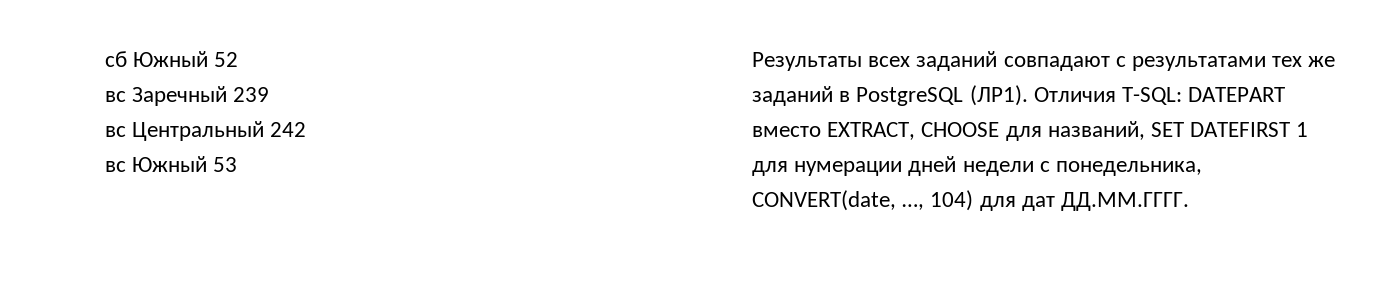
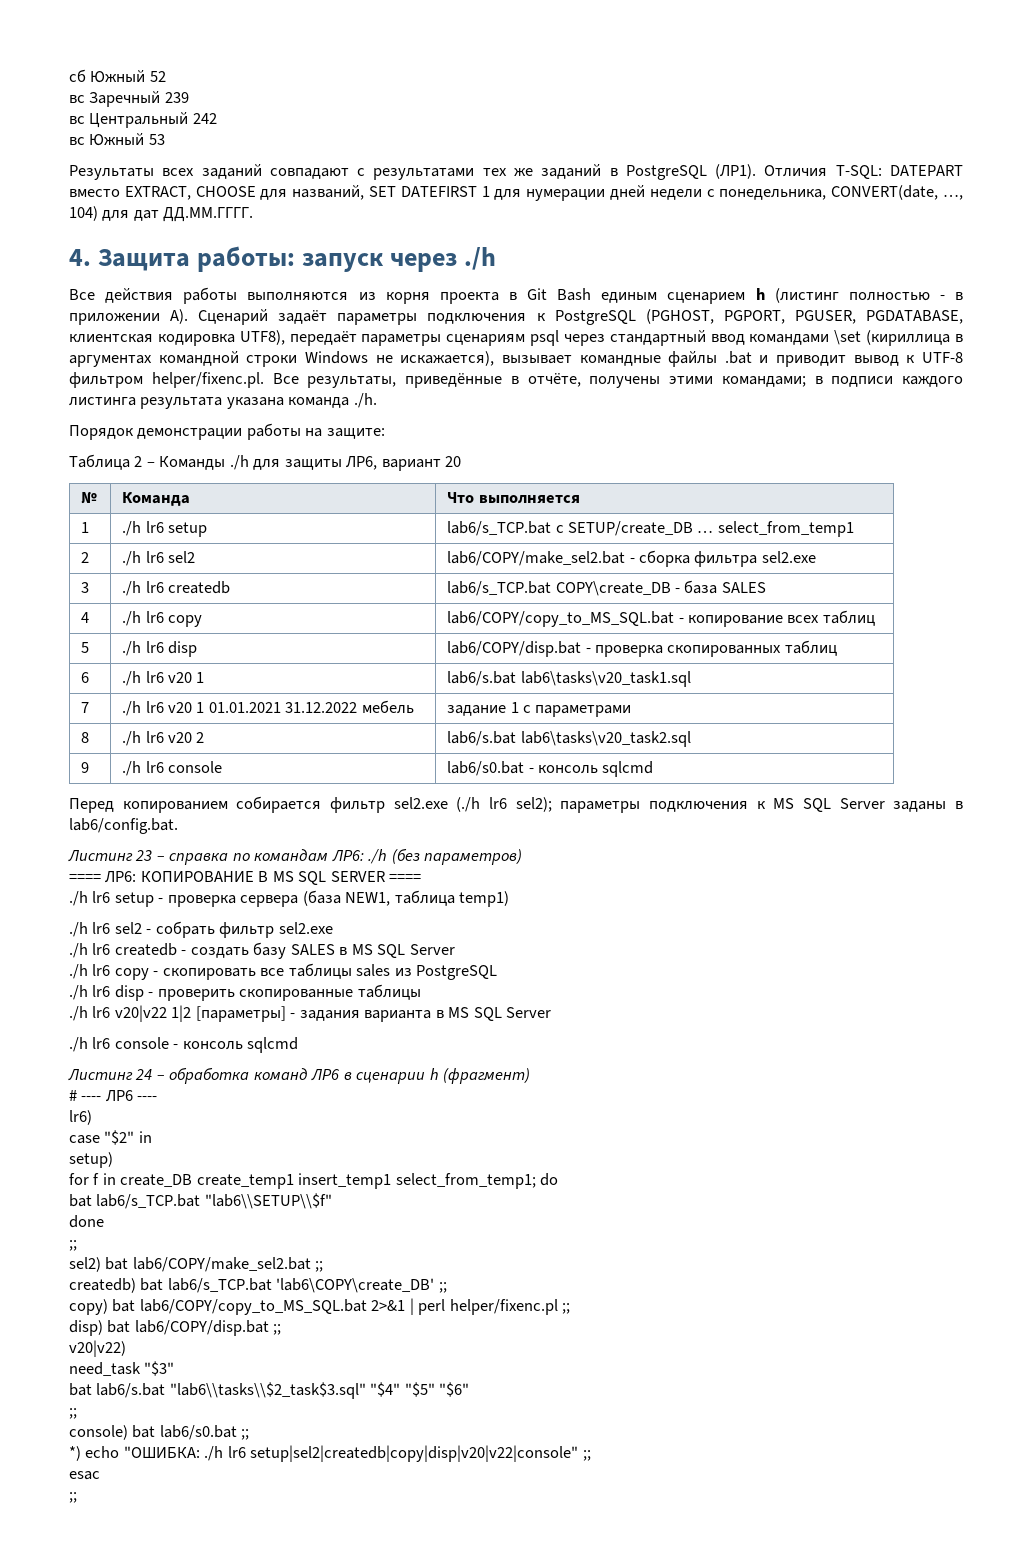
+ 4. Защита работы: запуск через ./h
+ Все действия работы выполняются из корня проекта в Git Bash единым сценарием h (листинг полностью - в приложении А). Сценарий задаёт параметры подключения к PostgreSQL (PGHOST, PGPORT, PGUSER, PGDATABASE, клиентская кодировка UTF8), передаёт параметры сценариям psql через стандартный ввод командами \set (кириллица в аргументах командной строки Windows не искажается), вызывает командные файлы .bat и приводит вывод к UTF-8 фильтром helper/fixenc.pl. Все результаты, приведённые в отчёте, получены этими командами; в подписи каждого листинга результата указана команда ./h.
+ Порядок демонстрации работы на защите:
+ Таблица 2 – Команды ./h для защиты ЛР6, вариант 20
+ № | Команда | Что выполняется
+ 1 | ./h lr6 setup | lab6/s_TCP.bat с SETUP/create_DB … select_from_temp1
+ 2 | ./h lr6 sel2 | lab6/COPY/make_sel2.bat - сборка фильтра sel2.exe
+ 3 | ./h lr6 createdb | lab6/s_TCP.bat COPY\create_DB - база SALES
+ 4 | ./h lr6 copy | lab6/COPY/copy_to_MS_SQL.bat - копирование всех таблиц
+ 5 | ./h lr6 disp | lab6/COPY/disp.bat - проверка скопированных таблиц
+ 6 | ./h lr6 v20 1 | lab6/s.bat lab6\tasks\v20_task1.sql
+ 7 | ./h lr6 v20 1 01.01.2021 31.12.2022 мебель | задание 1 с параметрами
+ 8 | ./h lr6 v20 2 | lab6/s.bat lab6\tasks\v20_task2.sql
+ 9 | ./h lr6 console | lab6/s0.bat - консоль sqlcmd
+ Перед копированием собирается фильтр sel2.exe (./h lr6 sel2); параметры подключения к MS SQL Server заданы в lab6/config.bat.
+ Листинг 23 – справка по командам ЛР6: ./h (без параметров)
+ ==== ЛР6: КОПИРОВАНИЕ В MS SQL SERVER ====
+ ./h lr6 setup - проверка сервера (база NEW1, таблица temp1)
+ ./h lr6 sel2 - собрать фильтр sel2.exe
+ ./h lr6 createdb - создать базу SALES в MS SQL Server
+ ./h lr6 copy - скопировать все таблицы sales из PostgreSQL
+ ./h lr6 disp - проверить скопированные таблицы
+ ./h lr6 v20|v22 1|2 [параметры] - задания варианта в MS SQL Server
+ ./h lr6 console - консоль sqlcmd
+ Листинг 24 – обработка команд ЛР6 в сценарии h (фрагмент)
+ # ---- ЛР6 ----
+ lr6)
+ case "$2" in
+ setup)
+ for f in create_DB create_temp1 insert_temp1 select_from_temp1; do
+ bat lab6/s_TCP.bat "lab6\\SETUP\\$f"
+ done
+ ;;
+ sel2) bat lab6/COPY/make_sel2.bat ;;
+ createdb) bat lab6/s_TCP.bat 'lab6\COPY\create_DB' ;;
+ copy) bat lab6/COPY/copy_to_MS_SQL.bat 2>&1 | perl helper/fixenc.pl ;;
+ disp) bat lab6/COPY/disp.bat ;;
+ v20|v22)
+ need_task "$3"
+ bat lab6/s.bat "lab6\\tasks\\$2_task$3.sql" "$4" "$5" "$6"
+ ;;
+ console) bat lab6/s0.bat ;;
+ *) echo "ОШИБКА: ./h lr6 setup|sel2|createdb|copy|disp|v20|v22|console" ;;
+ esac
+ ;;

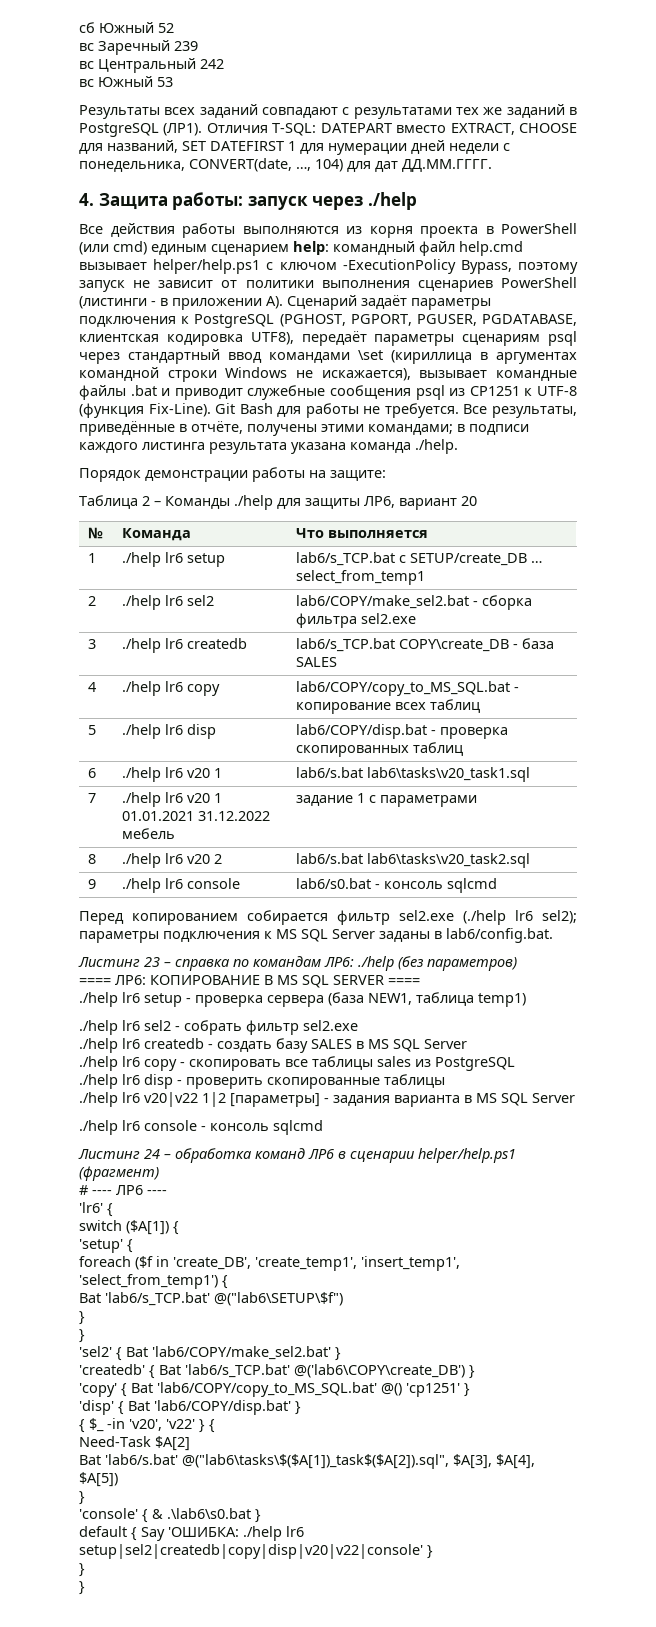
- 4. Защита работы: запуск через ./h
+ 4. Защита работы: запуск через ./help
- Все действия работы выполняются из корня проекта в Git Bash единым сценарием h (листинг полностью - в приложении А). Сценарий задаёт параметры подключения к PostgreSQL (PGHOST, PGPORT, PGUSER, PGDATABASE, клиентская кодировка UTF8), передаёт параметры сценариям psql через стандартный ввод командами \set (кириллица в аргументах командной строки Windows не искажается), вызывает командные файлы .bat и приводит вывод к UTF-8 фильтром helper/fixenc.pl. Все результаты, приведённые в отчёте, получены этими командами;
+ Все действия работы выполняются из корня проекта в PowerShell (или cmd) единым сценарием help: командный файл help.cmd вызывает helper/help.ps1 с ключом -ExecutionPolicy Bypass, поэтому запуск не зависит от политики выполнения сценариев PowerShell (листинги - в приложении А). Сценарий задаёт параметры подключения к PostgreSQL (PGHOST, PGPORT, PGUSER, PGDATABASE, клиентская кодировка UTF8), передаёт параметры сценариям psql через стандартный ввод командами \set (кириллица в аргументах командной строки Windows не искажается), вызывает командные файлы .bat и приводит служебные сообщения psql из CP1251 к UTF-8 (функция Fix-Line). Git Bash для работы не требуется. Все результаты, приведённые в отчёте, получены этими командами;
- в подписи каждого листинга результата указана команда ./h.
+ в подписи каждого листинга результата указана команда ./help.
- Таблица 2 – Команды ./h для защиты ЛР6, вариант 20
+ Таблица 2 – Команды ./help для защиты ЛР6, вариант 20
- 1 | ./h lr6 setup | lab6/s_TCP.bat с SETUP/create_DB … select_from_temp1
+ 1 | ./help lr6 setup | lab6/s_TCP.bat с SETUP/create_DB … select_from_temp1
- 2 | ./h lr6 sel2 | lab6/COPY/make_sel2.bat - сборка фильтра sel2.exe
+ 2 | ./help lr6 sel2 | lab6/COPY/make_sel2.bat - сборка фильтра sel2.exe
- 3 | ./h lr6 createdb | lab6/s_TCP.bat COPY\create_DB - база SALES
+ 3 | ./help lr6 createdb | lab6/s_TCP.bat COPY\create_DB - база SALES
- 4 | ./h lr6 copy | lab6/COPY/copy_to_MS_SQL.bat - копирование всех таблиц
+ 4 | ./help lr6 copy | lab6/COPY/copy_to_MS_SQL.bat - копирование всех таблиц
- 5 | ./h lr6 disp | lab6/COPY/disp.bat - проверка скопированных таблиц
+ 5 | ./help lr6 disp | lab6/COPY/disp.bat - проверка скопированных таблиц
- 6 | ./h lr6 v20 1 | lab6/s.bat lab6\tasks\v20_task1.sql
+ 6 | ./help lr6 v20 1 | lab6/s.bat lab6\tasks\v20_task1.sql
- 7 | ./h lr6 v20 1 01.01.2021 31.12.2022 мебель | задание 1 с параметрами
+ 7 | ./help lr6 v20 1 01.01.2021 31.12.2022 мебель | задание 1 с параметрами
- 8 | ./h lr6 v20 2 | lab6/s.bat lab6\tasks\v20_task2.sql
+ 8 | ./help lr6 v20 2 | lab6/s.bat lab6\tasks\v20_task2.sql
- 9 | ./h lr6 console | lab6/s0.bat - консоль sqlcmd
+ 9 | ./help lr6 console | lab6/s0.bat - консоль sqlcmd
- Перед копированием собирается фильтр sel2.exe (./h lr6 sel2); параметры подключения к MS SQL Server заданы в lab6/config.bat.
+ Перед копированием собирается фильтр sel2.exe (./help lr6 sel2); параметры подключения к MS SQL Server заданы в lab6/config.bat.
- Листинг 23 – справка по командам ЛР6: ./h (без параметров)
+ Листинг 23 – справка по командам ЛР6: ./help (без параметров)
- ./h lr6 setup - проверка сервера (база NEW1, таблица temp1)
+ ./help lr6 setup - проверка сервера (база NEW1, таблица temp1)
- ./h lr6 sel2 - собрать фильтр sel2.exe
+ ./help lr6 sel2 - собрать фильтр sel2.exe
- ./h lr6 createdb - создать базу SALES в MS SQL Server
+ ./help lr6 createdb - создать базу SALES в MS SQL Server
- ./h lr6 copy - скопировать все таблицы sales из PostgreSQL
+ ./help lr6 copy - скопировать все таблицы sales из PostgreSQL
- ./h lr6 disp - проверить скопированные таблицы
+ ./help lr6 disp - проверить скопированные таблицы
- ./h lr6 v20|v22 1|2 [параметры] - задания варианта в MS SQL Server
+ ./help lr6 v20|v22 1|2 [параметры] - задания варианта в MS SQL Server
- ./h lr6 console - консоль sqlcmd
+ ./help lr6 console - консоль sqlcmd
- Листинг 24 – обработка команд ЛР6 в сценарии h (фрагмент)
+ Листинг 24 – обработка команд ЛР6 в сценарии helper/help.ps1 (фрагмент)
- lr6)
- case "$2" in
- setup)
- for f in create_DB create_temp1 insert_temp1 select_from_temp1; do
- bat lab6/s_TCP.bat "lab6\\SETUP\\$f"
- done
- ;;
- sel2) bat lab6/COPY/make_sel2.bat ;;
- createdb) bat lab6/s_TCP.bat 'lab6\COPY\create_DB' ;;
- copy) bat lab6/COPY/copy_to_MS_SQL.bat 2>&1 | perl helper/fixenc.pl ;;
- disp) bat lab6/COPY/disp.bat ;;
- v20|v22)
- need_task "$3"
- bat lab6/s.bat "lab6\\tasks\\$2_task$3.sql" "$4" "$5" "$6"
- ;;
- console) bat lab6/s0.bat ;;
- *) echo "ОШИБКА: ./h lr6 setup|sel2|createdb|copy|disp|v20|v22|console" ;;
- esac
- ;;
+ 'lr6' {
+ switch ($A[1]) {
+ 'setup' {
+ foreach ($f in 'create_DB', 'create_temp1', 'insert_temp1', 'select_from_temp1') {
+ Bat 'lab6/s_TCP.bat' @("lab6\SETUP\$f")
+ }
+ }
+ 'sel2' { Bat 'lab6/COPY/make_sel2.bat' }
+ 'createdb' { Bat 'lab6/s_TCP.bat' @('lab6\COPY\create_DB') }
+ 'copy' { Bat 'lab6/COPY/copy_to_MS_SQL.bat' @() 'cp1251' }
+ 'disp' { Bat 'lab6/COPY/disp.bat' }
+ { $_ -in 'v20', 'v22' } {
+ Need-Task $A[2]
+ Bat 'lab6/s.bat' @("lab6\tasks\$($A[1])_task$($A[2]).sql", $A[3], $A[4], $A[5])
+ }
+ 'console' { & .\lab6\s0.bat }
+ default { Say 'ОШИБКА: ./help lr6 setup|sel2|createdb|copy|disp|v20|v22|console' }
+ }
+ }

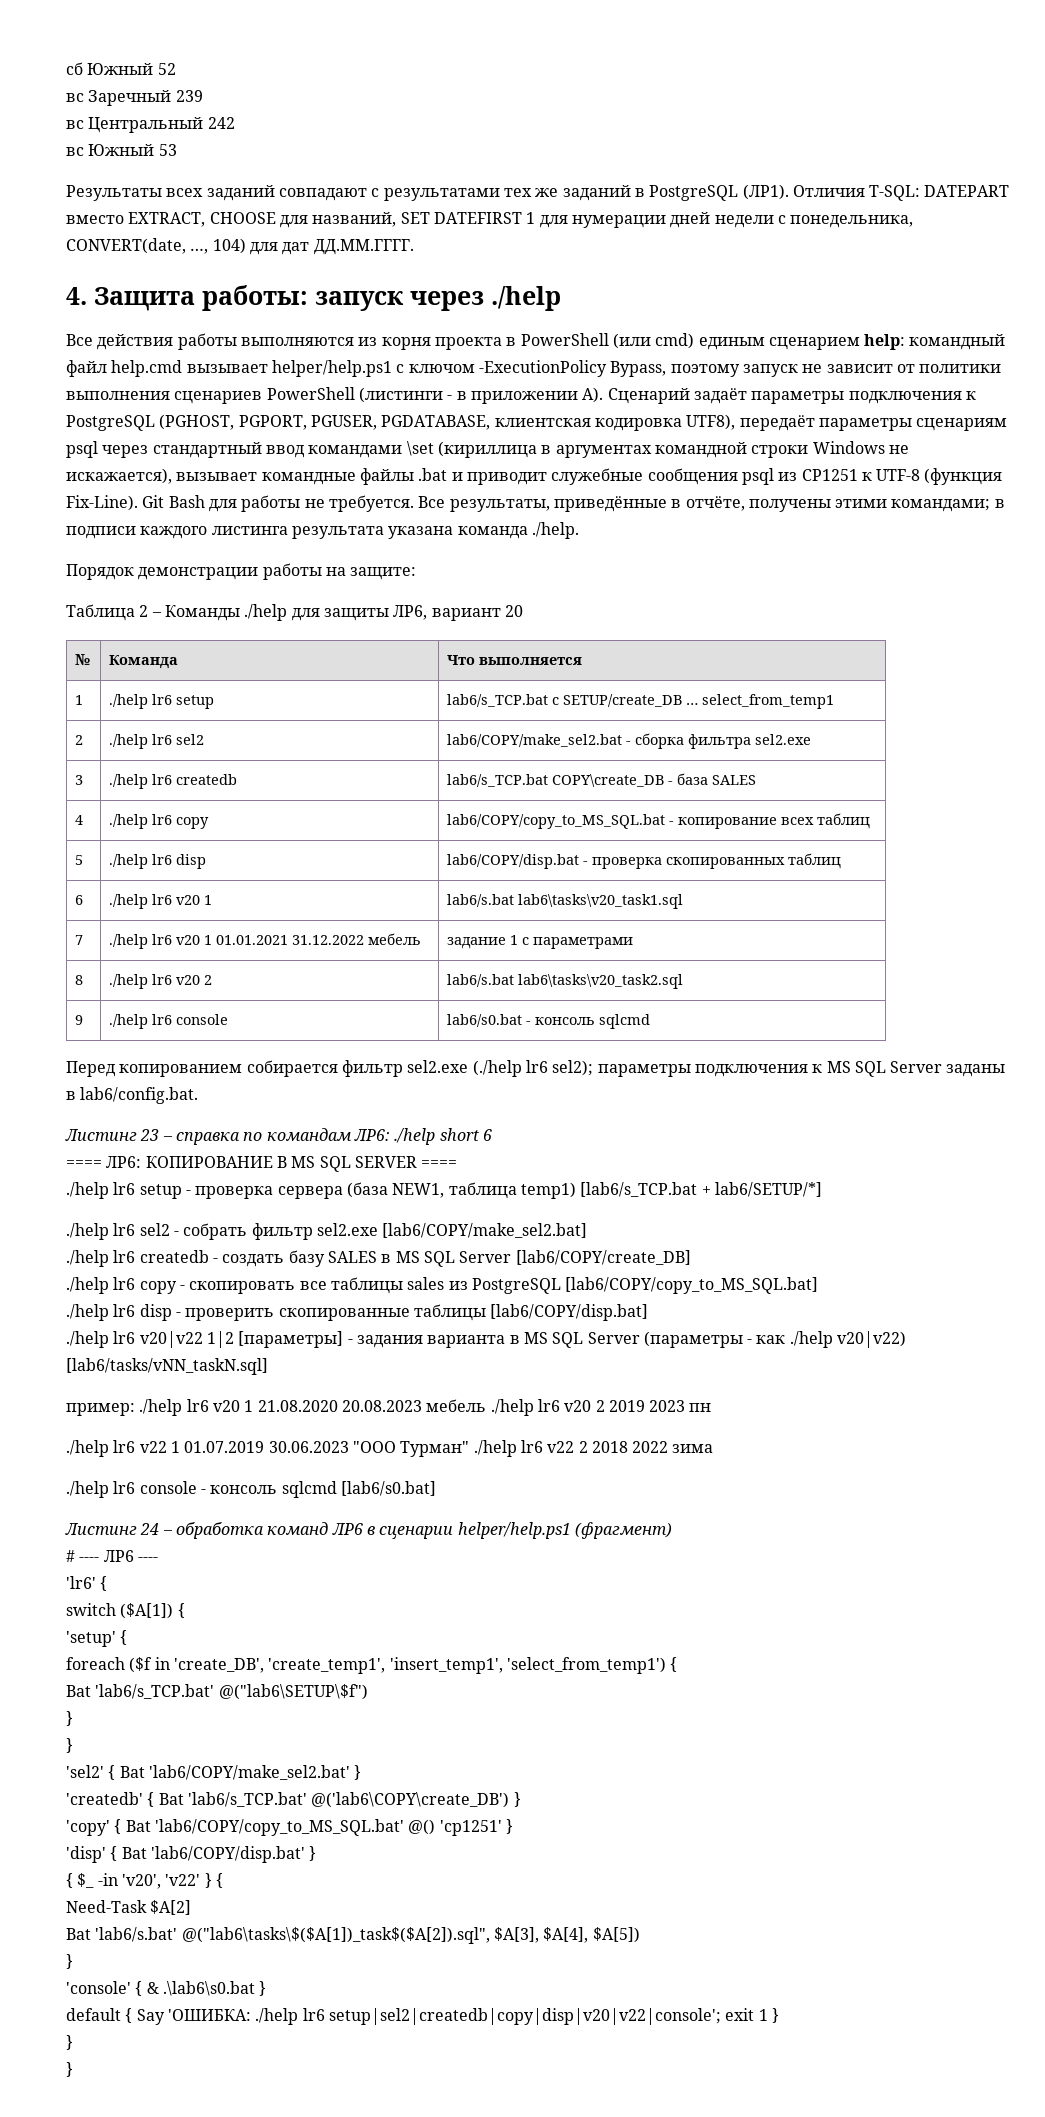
- Листинг 23 – справка по командам ЛР6: ./help (без параметров)
+ Листинг 23 – справка по командам ЛР6: ./help short 6
- ./help lr6 setup - проверка сервера (база NEW1, таблица temp1)
+ ./help lr6 setup - проверка сервера (база NEW1, таблица temp1) [lab6/s_TCP.bat + lab6/SETUP/*]
- ./help lr6 sel2 - собрать фильтр sel2.exe
+ ./help lr6 sel2 - собрать фильтр sel2.exe [lab6/COPY/make_sel2.bat]
- ./help lr6 createdb - создать базу SALES в MS SQL Server
+ ./help lr6 createdb - создать базу SALES в MS SQL Server [lab6/COPY/create_DB]
- ./help lr6 copy - скопировать все таблицы sales из PostgreSQL
+ ./help lr6 copy - скопировать все таблицы sales из PostgreSQL [lab6/COPY/copy_to_MS_SQL.bat]
- ./help lr6 disp - проверить скопированные таблицы
+ ./help lr6 disp - проверить скопированные таблицы [lab6/COPY/disp.bat]
- ./help lr6 v20|v22 1|2 [параметры] - задания варианта в MS SQL Server
+ ./help lr6 v20|v22 1|2 [параметры] - задания варианта в MS SQL Server (параметры - как ./help v20|v22) [lab6/tasks/vNN_taskN.sql]
+ пример: ./help lr6 v20 1 21.08.2020 20.08.2023 мебель ./help lr6 v20 2 2019 2023 пн
+ ./help lr6 v22 1 01.07.2019 30.06.2023 "ООО Турман" ./help lr6 v22 2 2018 2022 зима
- ./help lr6 console - консоль sqlcmd
+ ./help lr6 console - консоль sqlcmd [lab6/s0.bat]
- default { Say 'ОШИБКА: ./help lr6 setup|sel2|createdb|copy|disp|v20|v22|console' }
+ default { Say 'ОШИБКА: ./help lr6 setup|sel2|createdb|copy|disp|v20|v22|console'; exit 1 }

